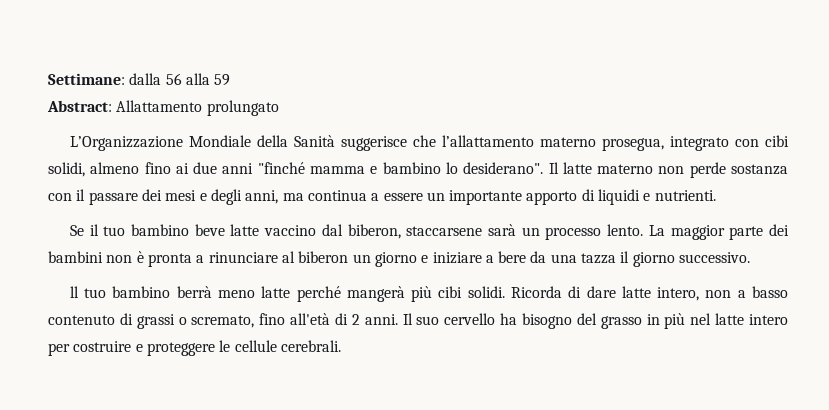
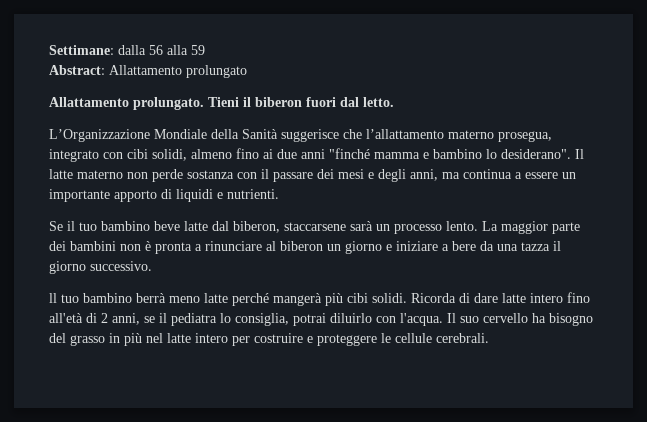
+ Allattamento prolungato. Tieni il biberon fuori dal letto.
- Se il tuo bambino beve latte vaccino dal biberon, staccarsene sarà un processo lento.
+ Se il tuo bambino beve latte dal biberon, staccarsene sarà un processo lento.
- Ricorda di dare latte intero, non a basso contenuto di grassi o scremato, fino all'età di 2 anni.
+ Ricorda di dare latte intero fino all'età di 2 anni, se il pediatra lo consiglia, potrai diluirlo con l'acqua.

